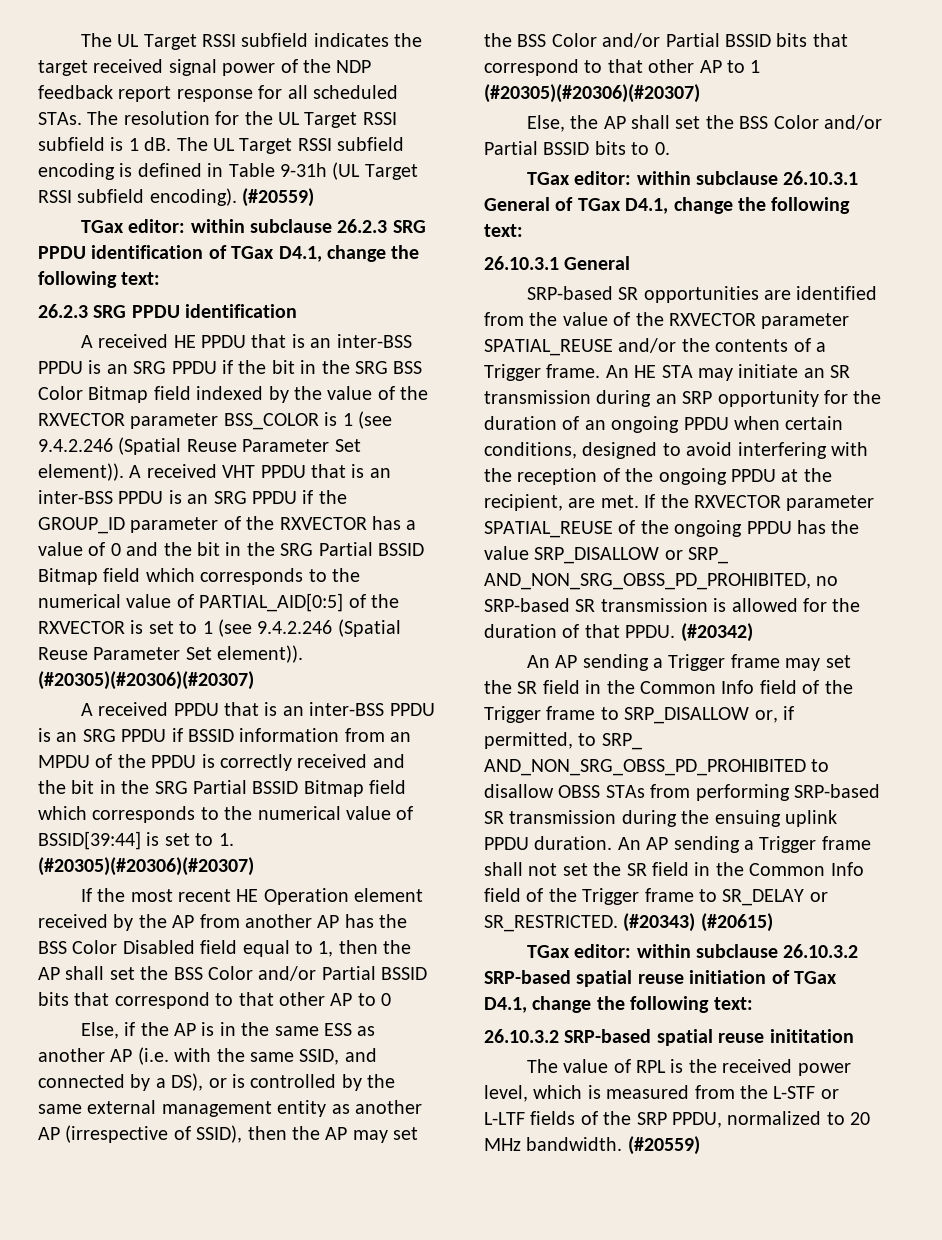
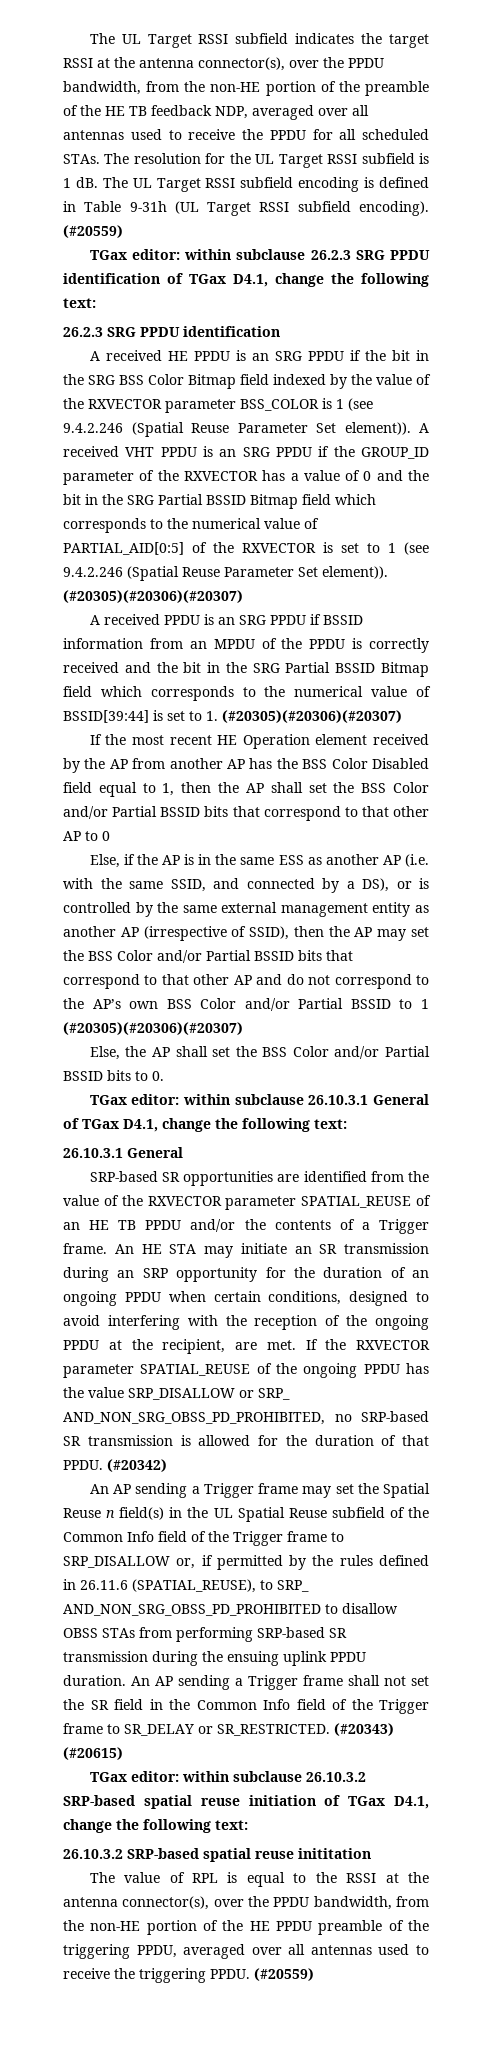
- The UL Target RSSI subfield indicates the target received signal power of the NDP feedback report response for all scheduled STAs.
+ The UL Target RSSI subfield indicates the target RSSI at the antenna connector(s), over the PPDU bandwidth, from the non-HE portion of the preamble of the HE TB feedback NDP, averaged over all antennas used to receive the PPDU for all scheduled STAs.
- A received HE PPDU that is an inter-BSS PPDU is an SRG PPDU if the bit in the SRG BSS Color Bitmap field indexed by the value of the RXVECTOR parameter BSS_COLOR is 1 (see 9.4.2.246 (Spatial Reuse Parameter Set element)).
+ A received HE PPDU is an SRG PPDU if the bit in the SRG BSS Color Bitmap field indexed by the value of the RXVECTOR parameter BSS_COLOR is 1 (see 9.4.2.246 (Spatial Reuse Parameter Set element)).
- A received VHT PPDU that is an inter-BSS PPDU is an SRG PPDU if the GROUP_ID parameter of the RXVECTOR has a value of 0 and the bit in the SRG Partial BSSID Bitmap field which corresponds to the numerical value of PARTIAL_AID[0:5] of the RXVECTOR is set to 1 (see 9.4.2.246 (Spatial Reuse Parameter Set element)).
+ A received VHT PPDU is an SRG PPDU if the GROUP_ID parameter of the RXVECTOR has a value of 0 and the bit in the SRG Partial BSSID Bitmap field which corresponds to the numerical value of PARTIAL_AID[0:5] of the RXVECTOR is set to 1 (see 9.4.2.246 (Spatial Reuse Parameter Set element)).
- A received PPDU that is an inter-BSS PPDU is an SRG PPDU if BSSID information from an MPDU of the PPDU is correctly received and the bit in the SRG Partial BSSID Bitmap field which corresponds to the numerical value of BSSID[39:44] is set to 1. (#20305)(#20306)(#20307)
+ A received PPDU is an SRG PPDU if BSSID information from an MPDU of the PPDU is correctly received and the bit in the SRG Partial BSSID Bitmap field which corresponds to the numerical value of BSSID[39:44] is set to 1. (#20305)(#20306)(#20307)
- Else, if the AP is in the same ESS as another AP (i.e. with the same SSID, and connected by a DS), or is controlled by the same external management entity as another AP (irrespective of SSID), then the AP may set the BSS Color and/or Partial BSSID bits that correspond to that other AP to 1 (#20305)(#20306)(#20307)
+ Else, if the AP is in the same ESS as another AP (i.e. with the same SSID, and connected by a DS), or is controlled by the same external management entity as another AP (irrespective of SSID), then the AP may set the BSS Color and/or Partial BSSID bits that correspond to that other AP and do not correspond to the AP’s own BSS Color and/or Partial BSSID to 1 (#20305)(#20306)(#20307)
- SRP-based SR opportunities are identified from the value of the RXVECTOR parameter SPATIAL_REUSE and/or the contents of a Trigger frame.
+ SRP-based SR opportunities are identified from the value of the RXVECTOR parameter SPATIAL_REUSE of an HE TB PPDU and/or the contents of a Trigger frame.
- An AP sending a Trigger frame may set the SR field in the Common Info field of the Trigger frame to SRP_DISALLOW or, if permitted, to SRP_ AND_NON_SRG_OBSS_PD_PROHIBITED to disallow OBSS STAs from performing SRP-based SR transmission during the ensuing uplink PPDU duration.
+ An AP sending a Trigger frame may set the Spatial Reuse n field(s) in the UL Spatial Reuse subfield of the Common Info field of the Trigger frame to SRP_DISALLOW or, if permitted by the rules defined in 26.11.6 (SPATIAL_REUSE), to SRP_ AND_NON_SRG_OBSS_PD_PROHIBITED to disallow OBSS STAs from performing SRP-based SR transmission during the ensuing uplink PPDU duration.
- The value of RPL is the received power level, which is measured from the L-STF or L-LTF fields of the SRP PPDU, normalized to 20 MHz bandwidth.
+ The value of RPL is equal to the RSSI at the antenna connector(s), over the PPDU bandwidth, from the non-HE portion of the HE PPDU preamble of the triggering PPDU, averaged over all antennas used to receive the triggering PPDU.

